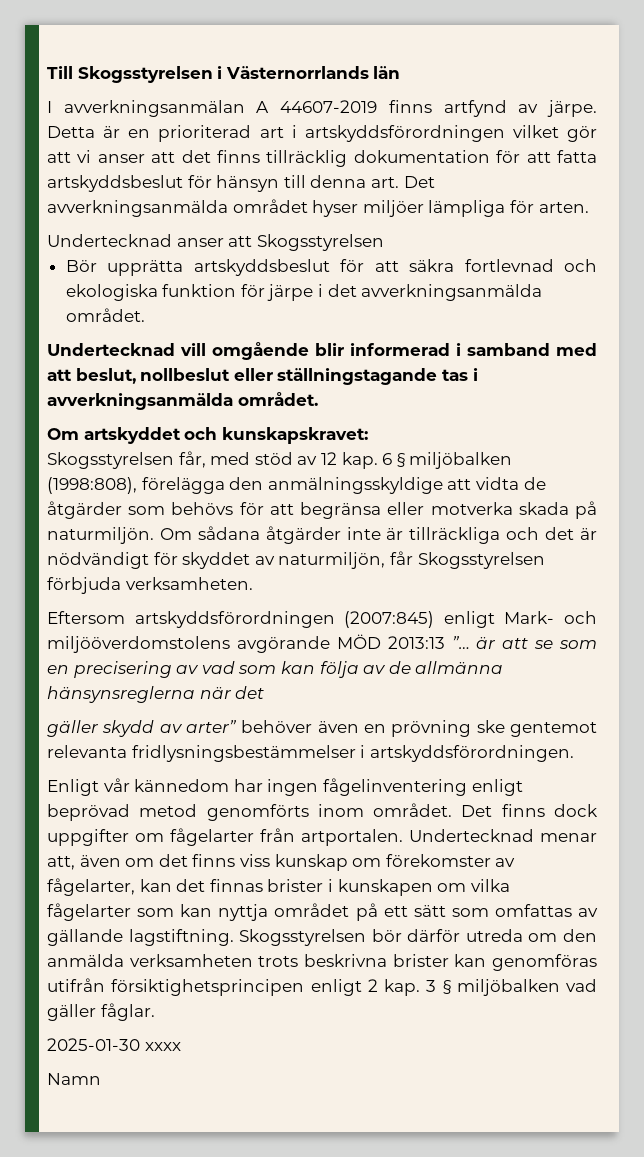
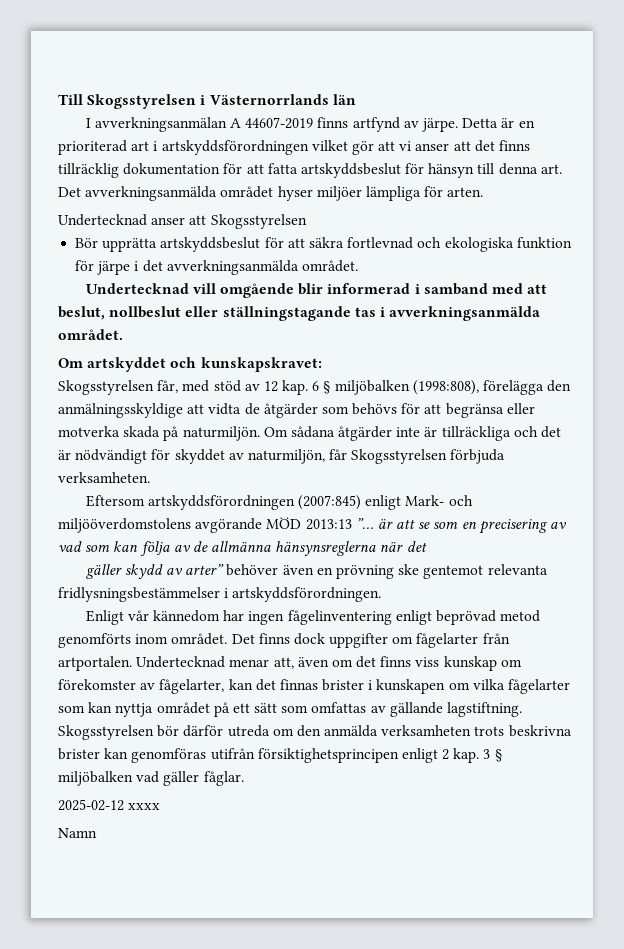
- 2025-01-30 xxxx
+ 2025-02-12 xxxx

